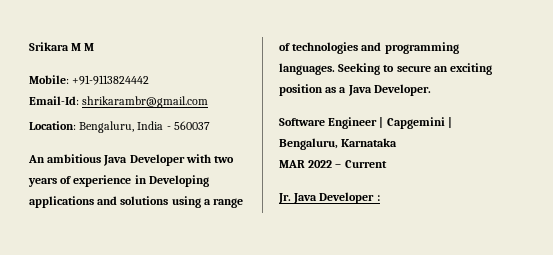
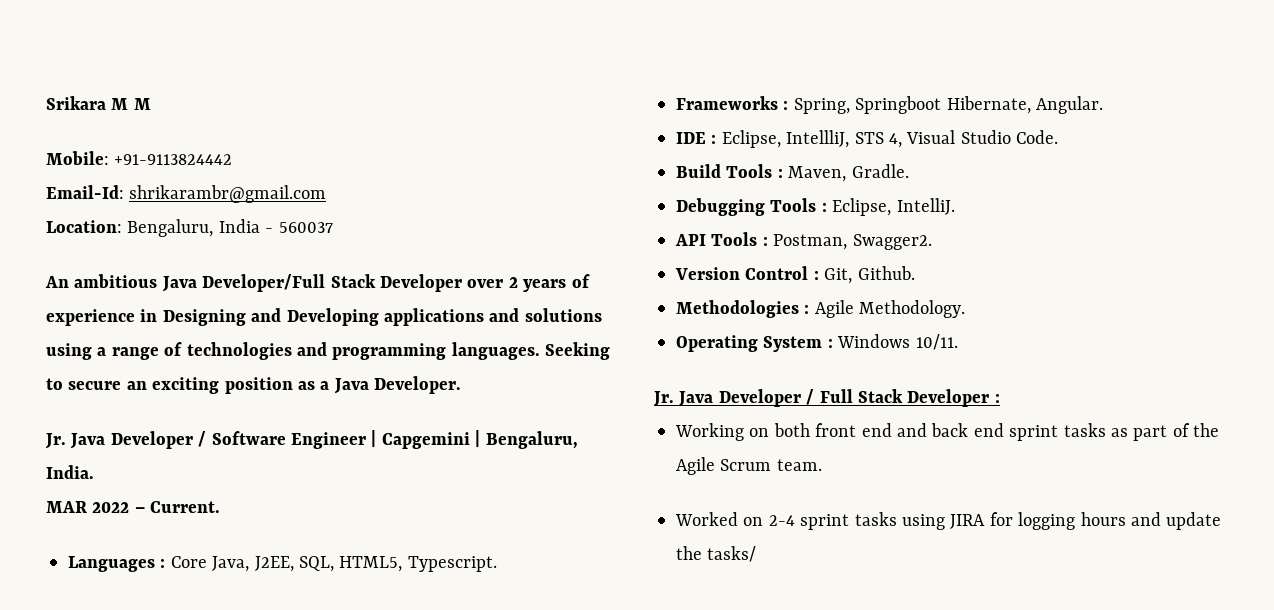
- An ambitious Java Developer with two years of experience in Developing applications and solutions using a range of technologies and programming languages.
+ An ambitious Java Developer/Full Stack Developer over 2 years of experience in Designing and Developing applications and solutions using a range of technologies and programming languages.
- Software Engineer | Capgemini | Bengaluru, Karnataka
+ Jr. Java Developer / Software Engineer | Capgemini | Bengaluru, India.
- MAR 2022 – Current
- Jr. Java Developer :
+ MAR 2022 – Current.
+ Languages : Core Java, J2EE, SQL, HTML5, Typescript.
+ Frameworks : Spring, Springboot Hibernate, Angular.
+ IDE : Eclipse, IntellliJ, STS 4, Visual Studio Code.
+ Build Tools : Maven, Gradle.
+ Debugging Tools : Eclipse, IntelliJ.
+ API Tools : Postman, Swagger2.
+ Version Control : Git, Github.
+ Methodologies : Agile Methodology.
+ Operating System : Windows 10/11.
+ Jr. Java Developer / Full Stack Developer :
+ Working on both front end and back end sprint tasks as part of the Agile Scrum team.
+ Worked on 2-4 sprint tasks using JIRA for logging hours and update the tasks/

